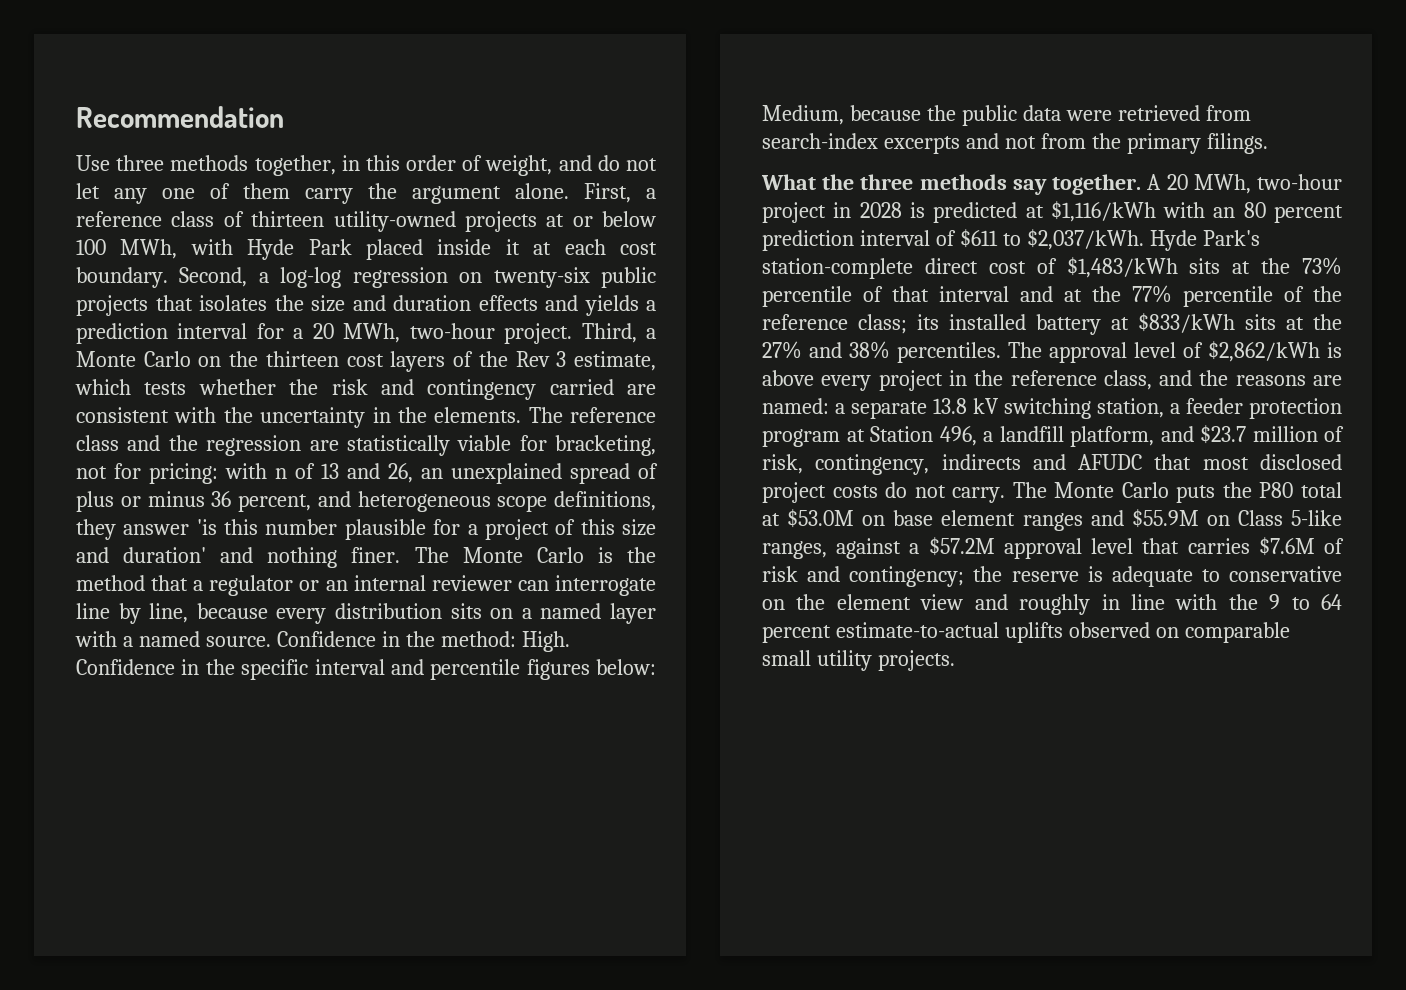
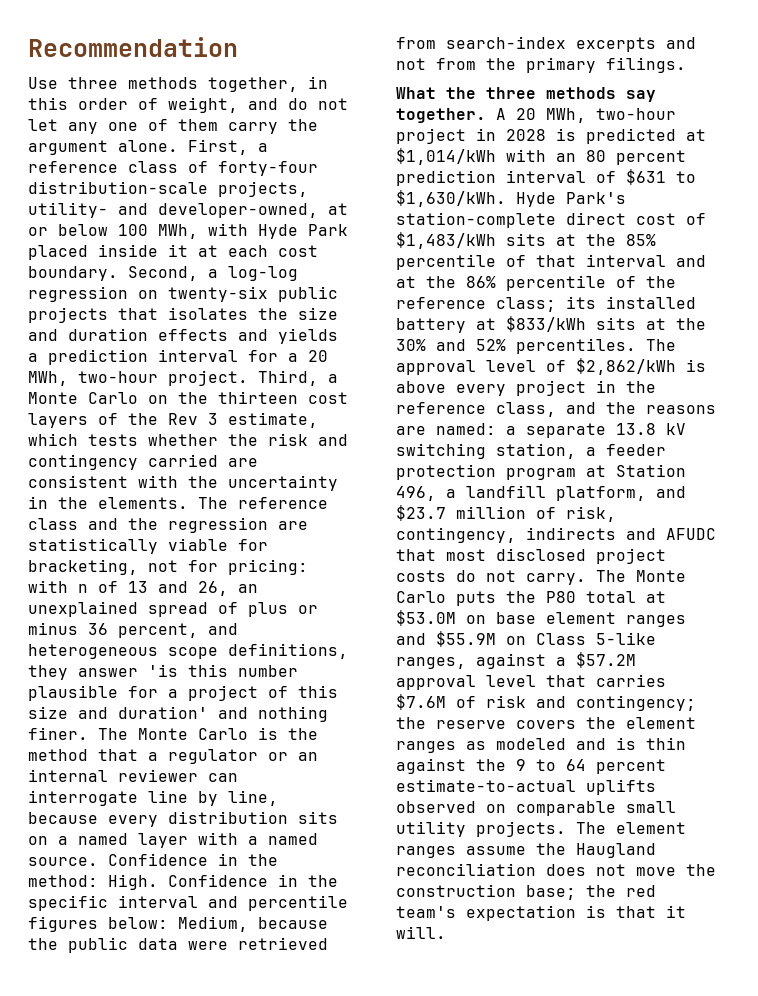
- First, a reference class of thirteen utility-owned projects at or below 100 MWh, with Hyde Park placed inside it at each cost boundary.
+ First, a reference class of forty-four distribution-scale projects, utility- and developer-owned, at or below 100 MWh, with Hyde Park placed inside it at each cost boundary.
- A 20 MWh, two-hour project in 2028 is predicted at $1,116/kWh with an 80 percent prediction interval of $611 to $2,037/kWh.
+ A 20 MWh, two-hour project in 2028 is predicted at $1,014/kWh with an 80 percent prediction interval of $631 to $1,630/kWh.
- Hyde Park's station-complete direct cost of $1,483/kWh sits at the 73% percentile of that interval and at the 77% percentile of the reference class; its installed battery at $833/kWh sits at the 27% and 38% percentiles.
+ Hyde Park's station-complete direct cost of $1,483/kWh sits at the 85% percentile of that interval and at the 86% percentile of the reference class; its installed battery at $833/kWh sits at the 30% and 52% percentiles.
- The Monte Carlo puts the P80 total at $53.0M on base element ranges and $55.9M on Class 5-like ranges, against a $57.2M approval level that carries $7.6M of risk and contingency; the reserve is adequate to conservative on the element view and roughly in line with the 9 to 64 percent estimate-to-actual uplifts observed on comparable small utility projects.
+ The Monte Carlo puts the P80 total at $53.0M on base element ranges and $55.9M on Class 5-like ranges, against a $57.2M approval level that carries $7.6M of risk and contingency; the reserve covers the element ranges as modeled and is thin against the 9 to 64 percent estimate-to-actual uplifts observed on comparable small utility projects.
+ The element ranges assume the Haugland reconciliation does not move the construction base; the red team's expectation is that it will.

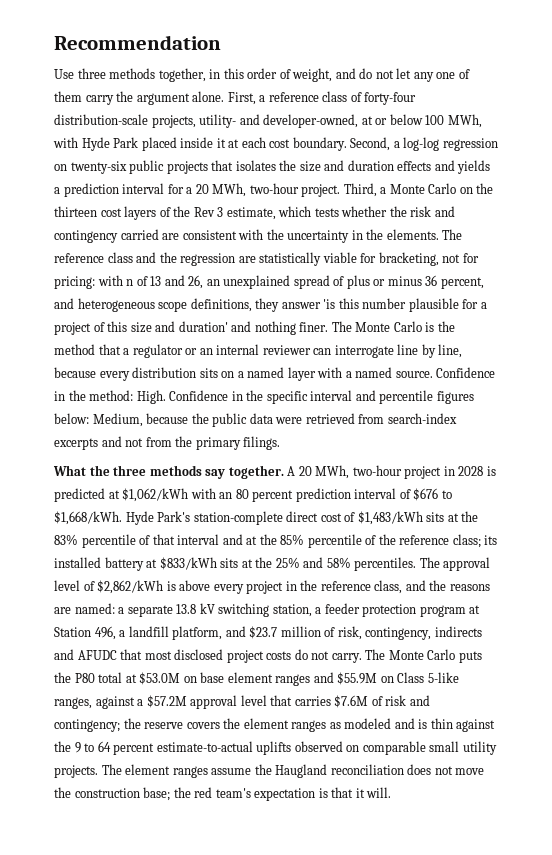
- A 20 MWh, two-hour project in 2028 is predicted at $1,014/kWh with an 80 percent prediction interval of $631 to $1,630/kWh.
+ A 20 MWh, two-hour project in 2028 is predicted at $1,062/kWh with an 80 percent prediction interval of $676 to $1,668/kWh.
- Hyde Park's station-complete direct cost of $1,483/kWh sits at the 85% percentile of that interval and at the 86% percentile of the reference class; its installed battery at $833/kWh sits at the 30% and 52% percentiles.
+ Hyde Park's station-complete direct cost of $1,483/kWh sits at the 83% percentile of that interval and at the 85% percentile of the reference class; its installed battery at $833/kWh sits at the 25% and 58% percentiles.

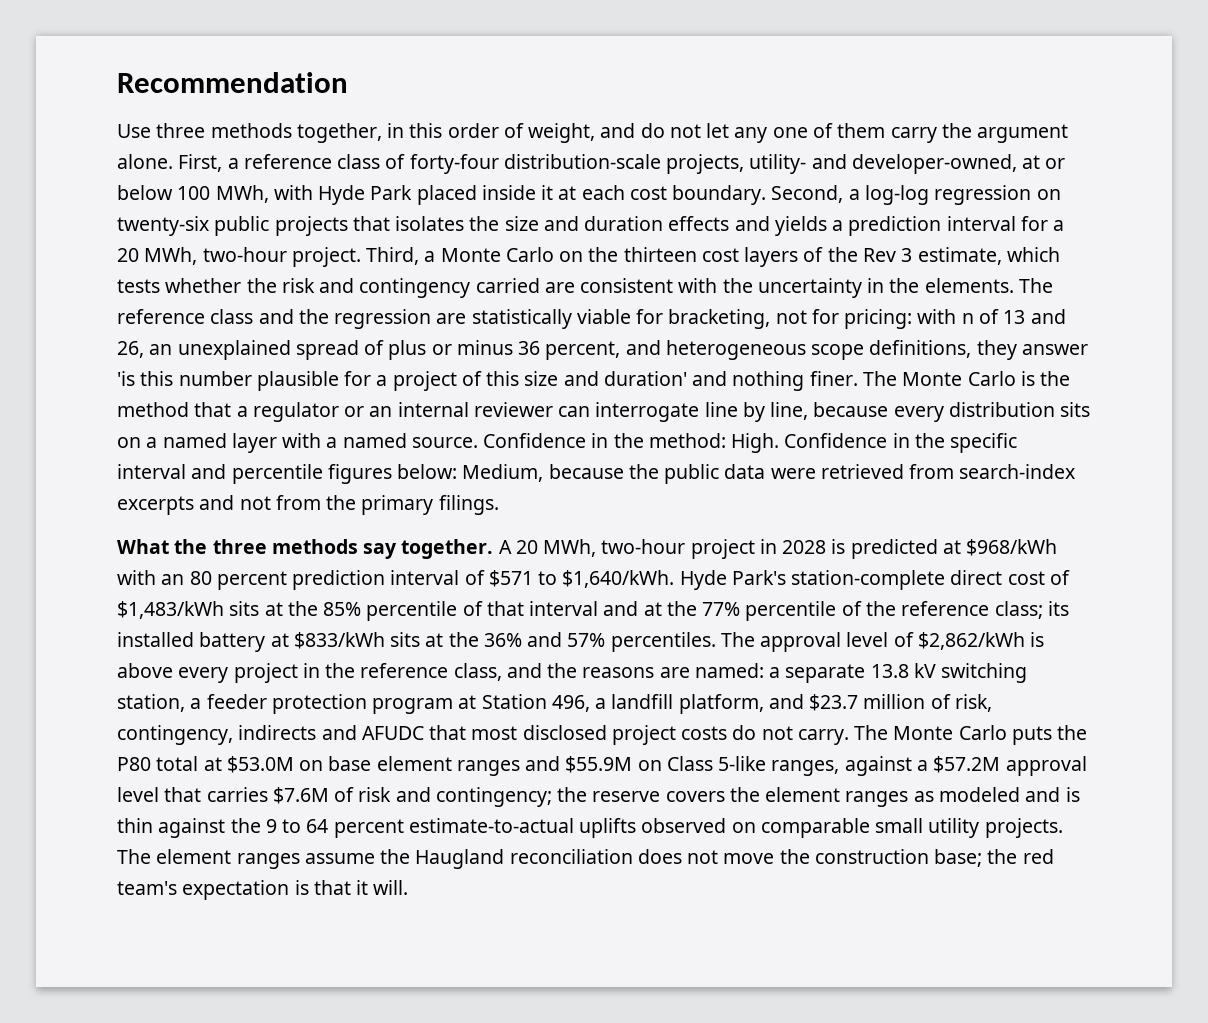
- A 20 MWh, two-hour project in 2028 is predicted at $1,062/kWh with an 80 percent prediction interval of $676 to $1,668/kWh.
+ A 20 MWh, two-hour project in 2028 is predicted at $968/kWh with an 80 percent prediction interval of $571 to $1,640/kWh.
- Hyde Park's station-complete direct cost of $1,483/kWh sits at the 83% percentile of that interval and at the 85% percentile of the reference class; its installed battery at $833/kWh sits at the 25% and 58% percentiles.
+ Hyde Park's station-complete direct cost of $1,483/kWh sits at the 85% percentile of that interval and at the 77% percentile of the reference class; its installed battery at $833/kWh sits at the 36% and 57% percentiles.

